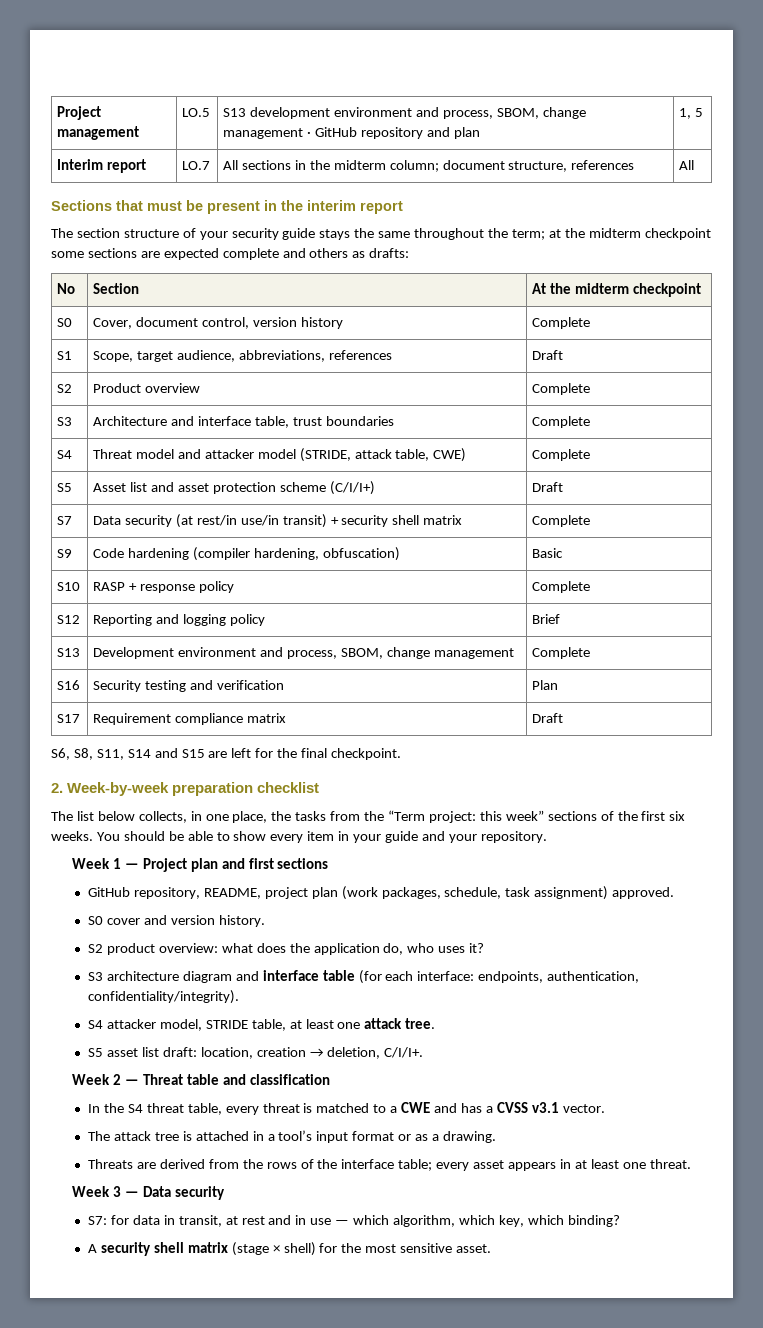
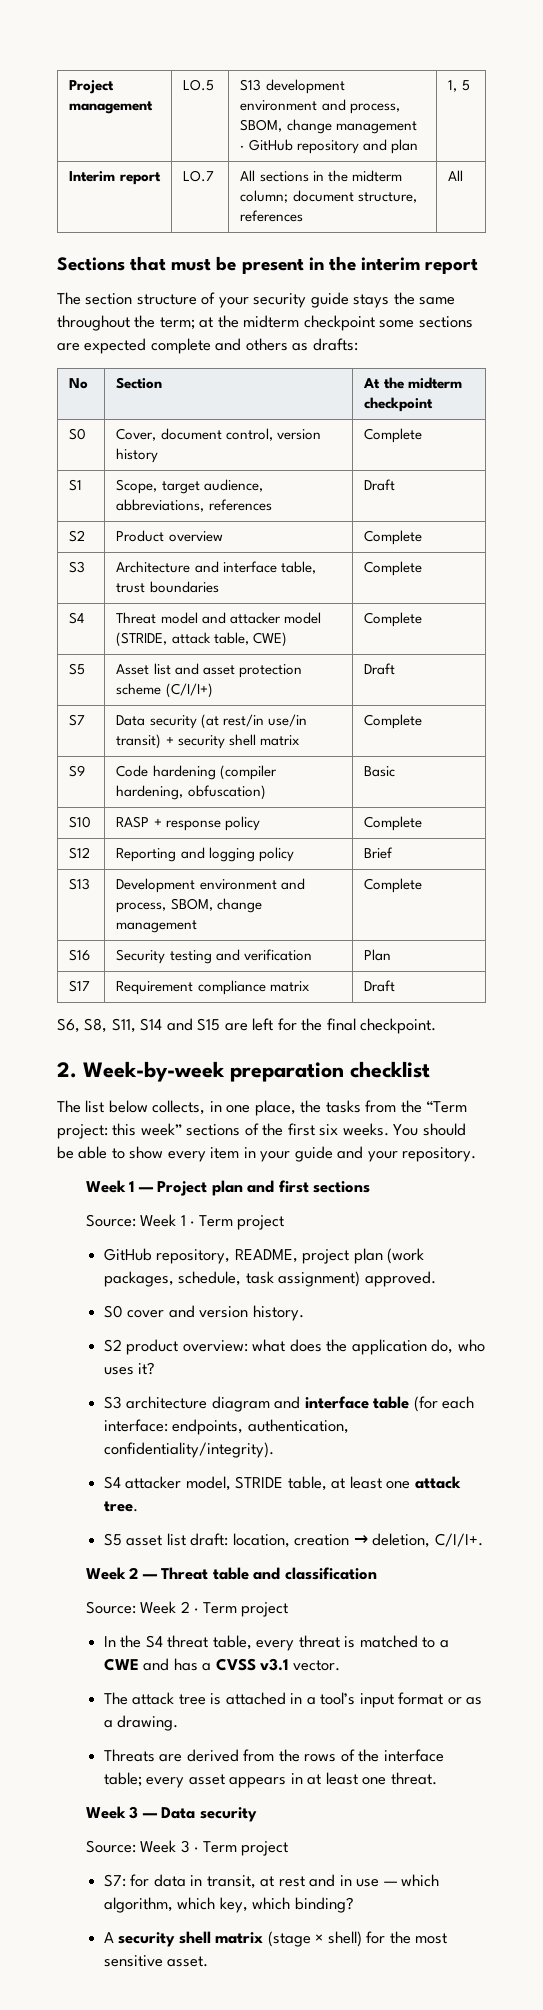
+ Source: Week 1 · Term project
+ Source: Week 2 · Term project
+ Source: Week 3 · Term project

